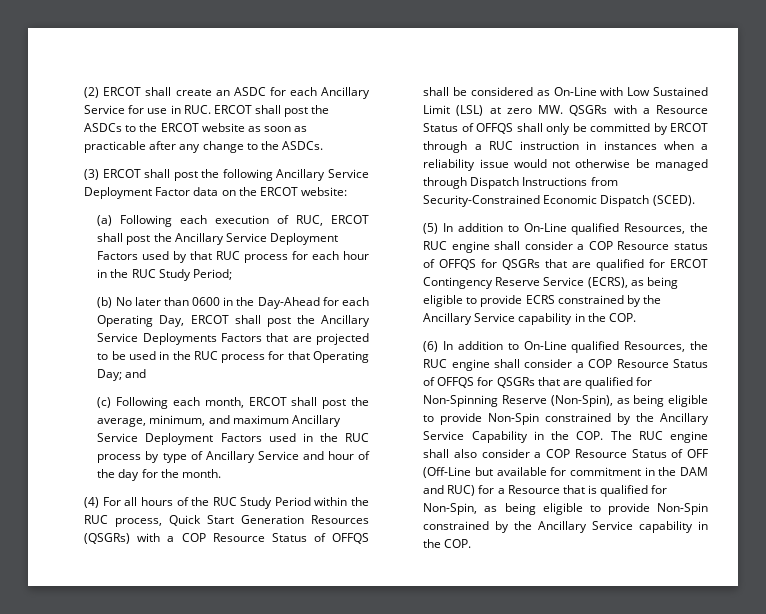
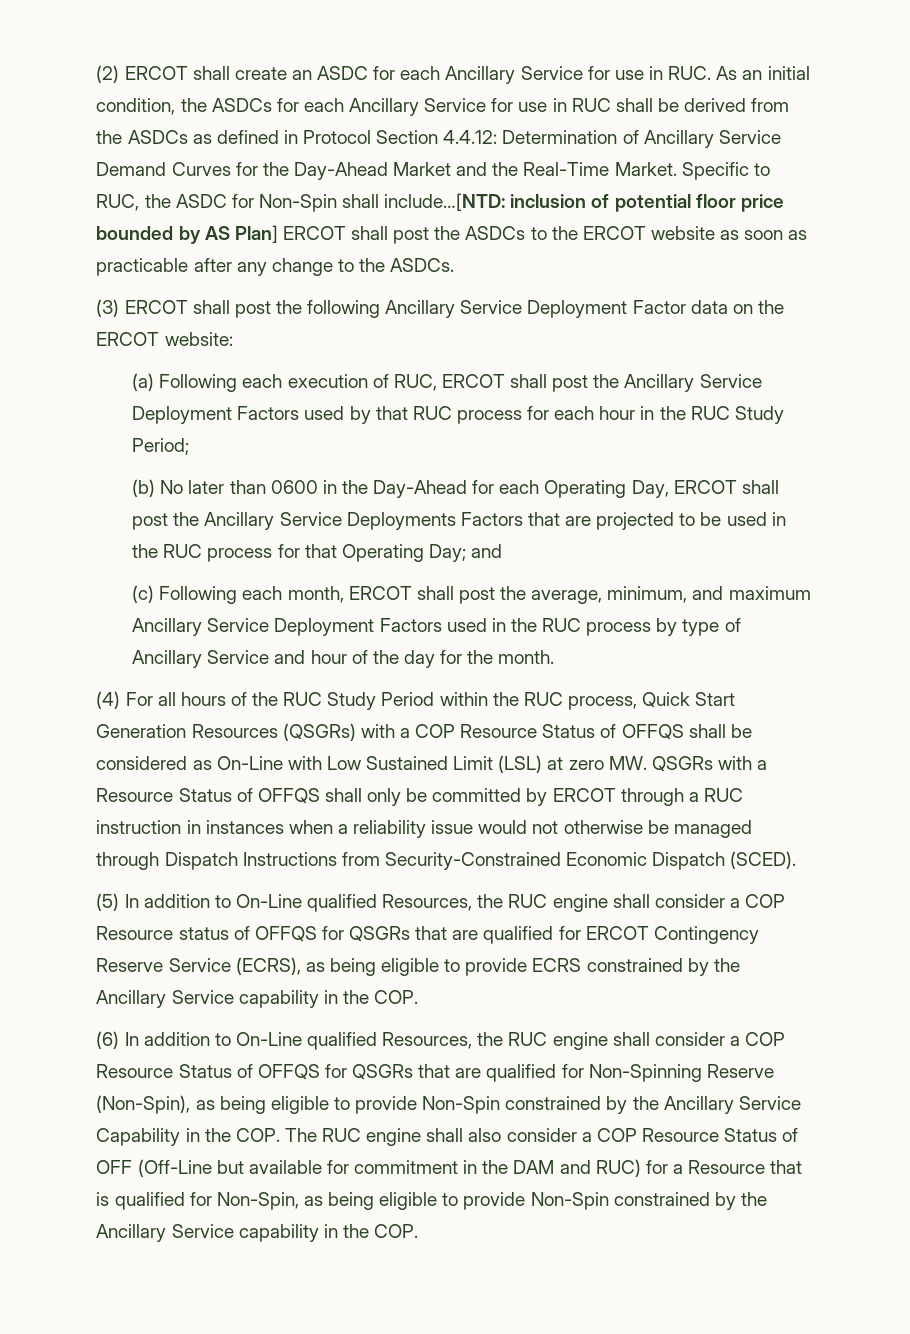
- (2) ERCOT shall create an ASDC for each Ancillary Service for use in RUC. ERCOT shall post the ASDCs to the ERCOT website as soon as practicable after any change to the ASDCs.
+ (2) ERCOT shall create an ASDC for each Ancillary Service for use in RUC. As an initial condition, the ASDCs for each Ancillary Service for use in RUC shall be derived from the ASDCs as defined in Protocol Section 4.4.12: Determination of Ancillary Service Demand Curves for the Day-Ahead Market and the Real-Time Market. Specific to RUC, the ASDC for Non-Spin shall include…[NTD: inclusion of potential floor price bounded by AS Plan] ERCOT shall post the ASDCs to the ERCOT website as soon as practicable after any change to the ASDCs.

